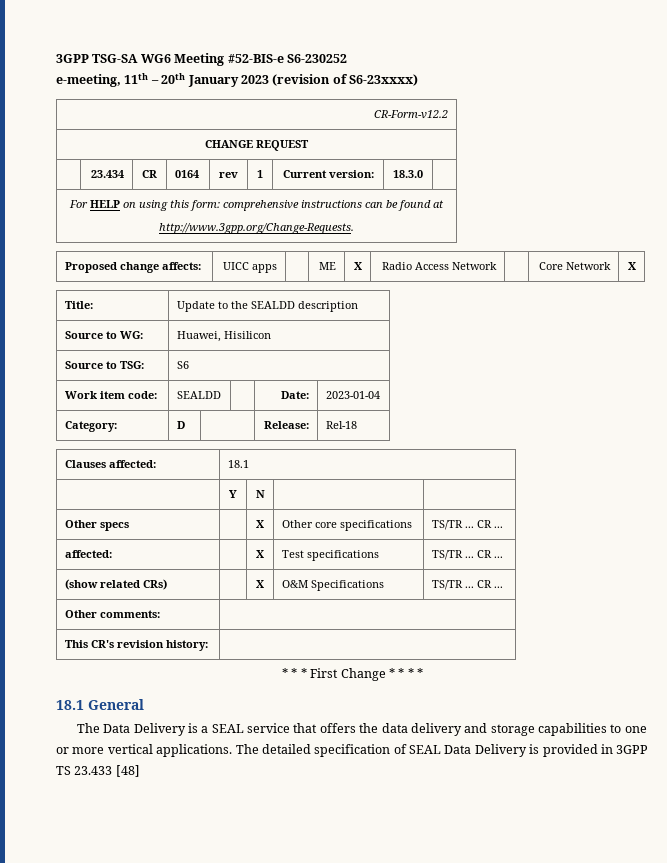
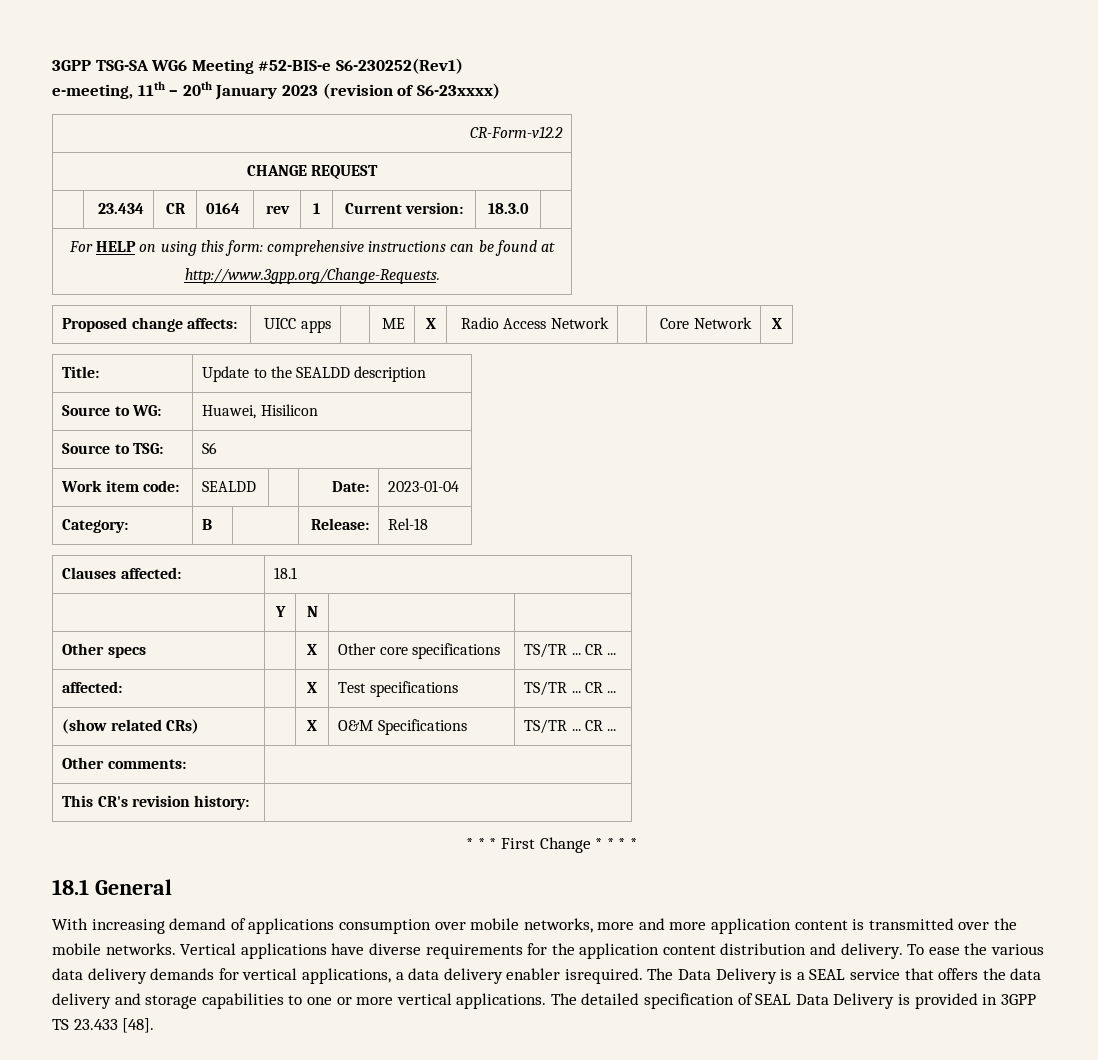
- 3GPP TSG-SA WG6 Meeting #52-BIS-e S6-230252
+ 3GPP TSG-SA WG6 Meeting #52-BIS-e S6-230252(Rev1)
- Category: | D | | Release: | Rel-18
+ Category: | B | | Release: | Rel-18
+ With increasing demand of applications consumption over mobile networks, more and more application content is transmitted over the mobile networks. Vertical applications have diverse requirements for the application content distribution and delivery. To ease the various data delivery demands for vertical applications, a data delivery enabler isrequired.
- The detailed specification of SEAL Data Delivery is provided in 3GPP TS 23.433 [48]
+ The detailed specification of SEAL Data Delivery is provided in 3GPP TS 23.433 [48].

